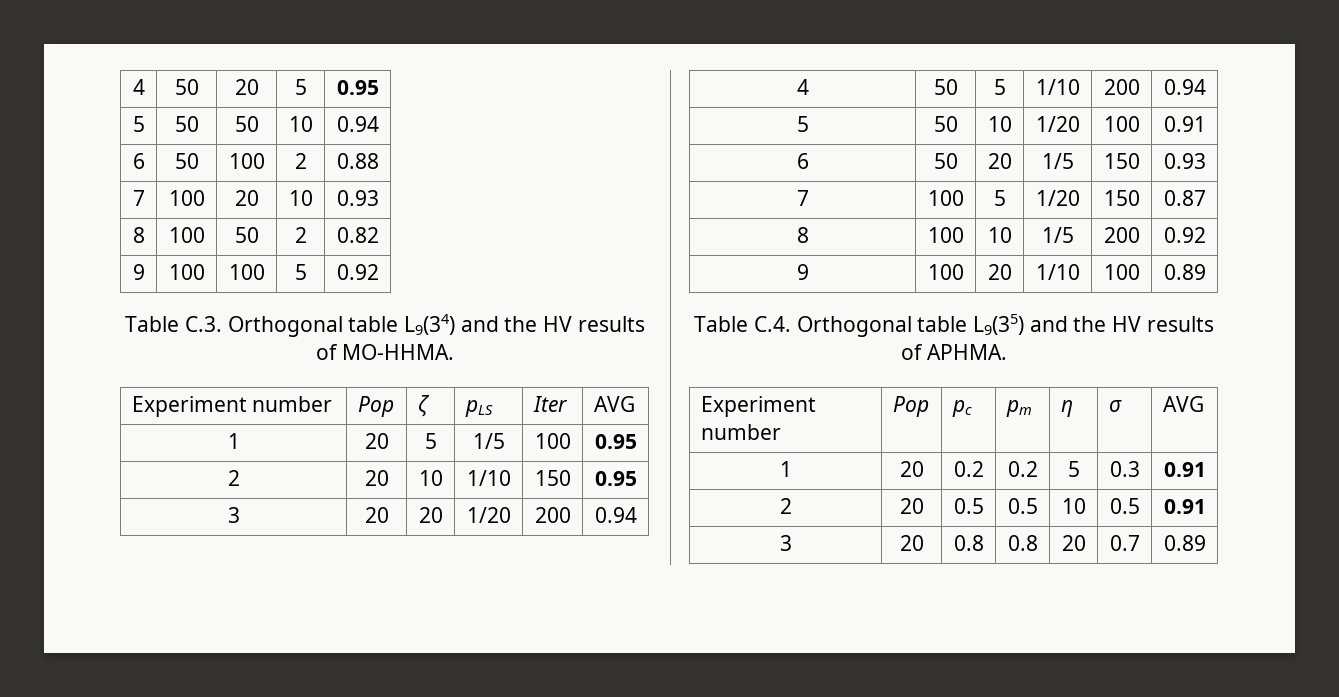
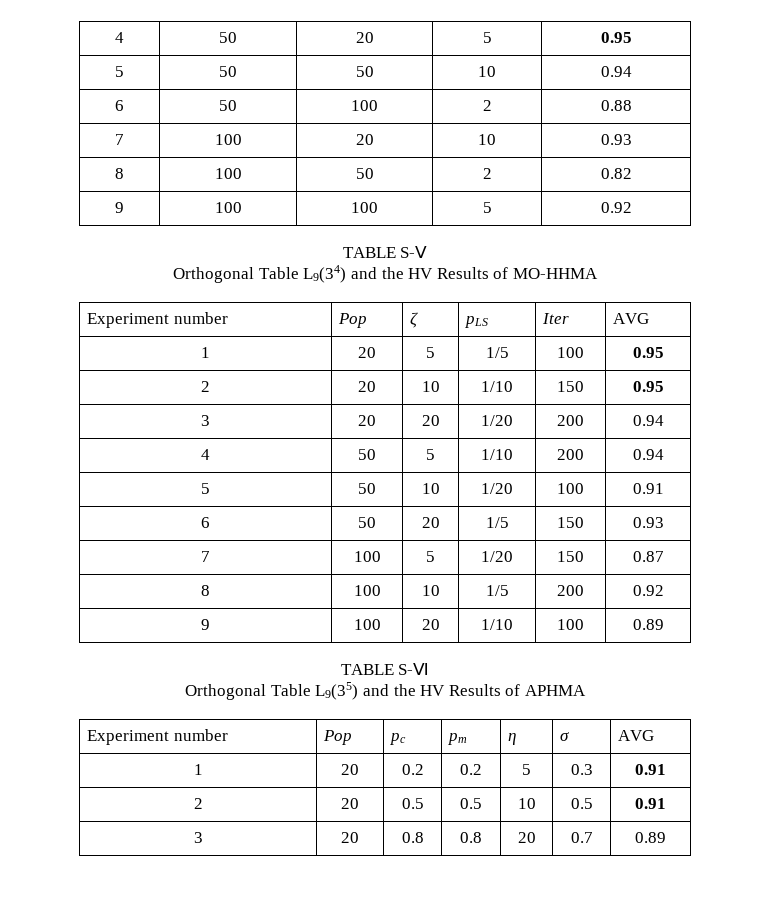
- Table C.3. Orthogonal table L9(34) and the HV results of MO-HHMA.
+ TABLE S-Ⅴ
+ Orthogonal Table L9(34) and the HV Results of MO-HHMA
- Table C.4. Orthogonal table L9(35) and the HV results of APHMA.
+ TABLE S-Ⅵ
+ Orthogonal Table L9(35) and the HV Results of APHMA

